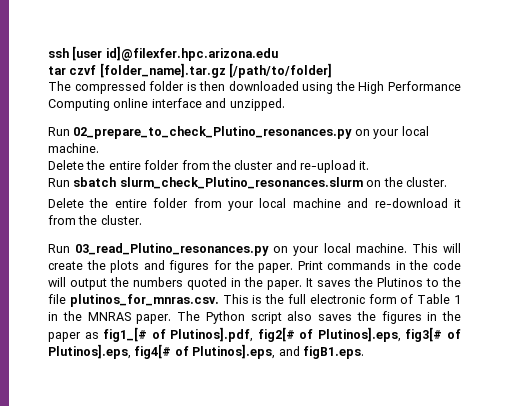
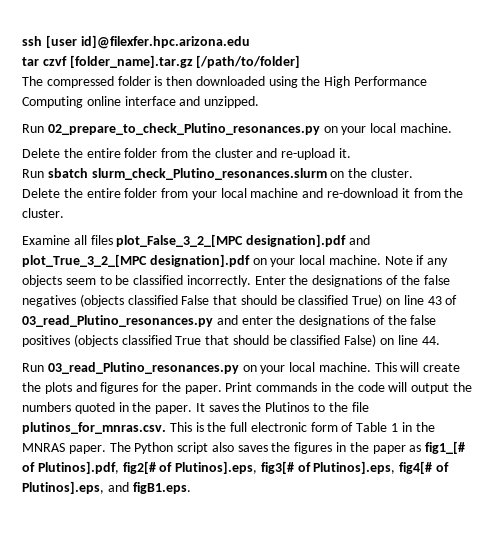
+ Examine all files plot_False_3_2_[MPC designation].pdf and plot_True_3_2_[MPC designation].pdf on your local machine. Note if any objects seem to be classified incorrectly. Enter the designations of the false negatives (objects classified False that should be classified True) on line 43 of 03_read_Plutino_resonances.py and enter the designations of the false positives (objects classified True that should be classified False) on line 44.

